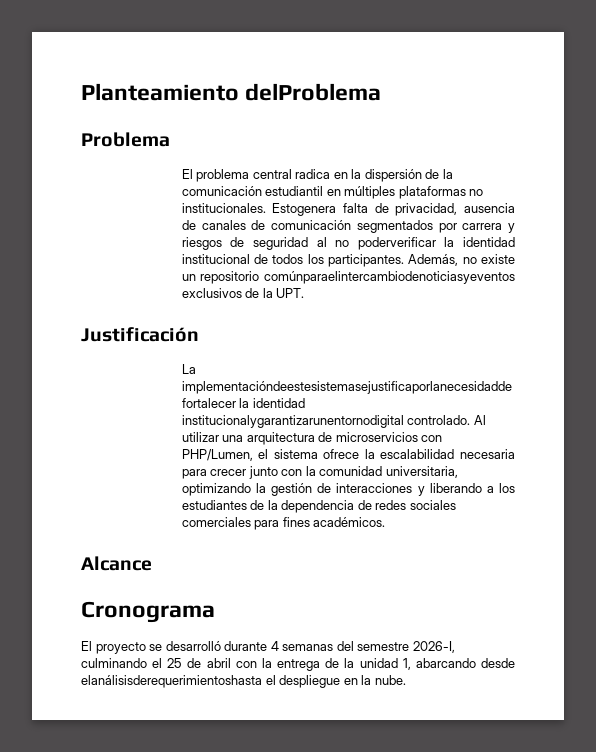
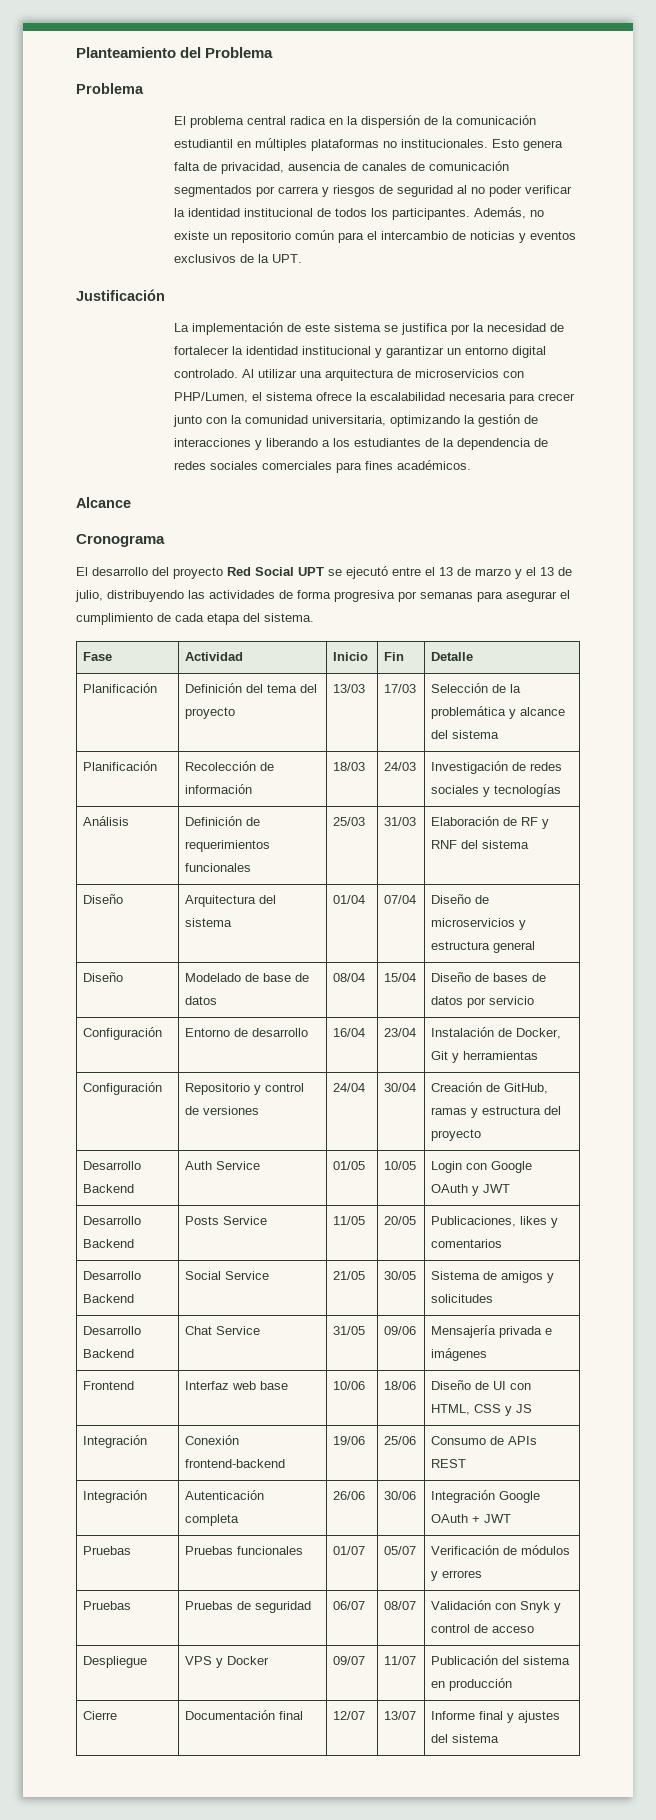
- Planteamiento delProblema
+ Planteamiento del Problema
- Estogenera falta de privacidad, ausencia de canales de comunicación segmentados por carrera y riesgos de seguridad al no poderverificar la identidad institucional de todos los participantes.
+ Esto genera falta de privacidad, ausencia de canales de comunicación segmentados por carrera y riesgos de seguridad al no poder verificar la identidad institucional de todos los participantes.
- Además, no existe un repositorio comúnparaelintercambiodenoticiasyeventos exclusivos de la UPT.
+ Además, no existe un repositorio común para el intercambio de noticias y eventos exclusivos de la UPT.
- La implementacióndeestesistemasejustificaporlanecesidadde fortalecer la identidad institucionalygarantizarunentornodigital controlado.
+ La implementación de este sistema se justifica por la necesidad de fortalecer la identidad institucional y garantizar un entorno digital controlado.
- El proyecto se desarrolló durante 4 semanas del semestre 2026-I, culminando el 25 de abril con la entrega de la unidad 1, abarcando desde elanálisisderequerimientoshasta el despliegue en la nube.
+ El desarrollo del proyecto Red Social UPT se ejecutó entre el 13 de marzo y el 13 de julio, distribuyendo las actividades de forma progresiva por semanas para asegurar el cumplimiento de cada etapa del sistema.
+ Fase | Actividad | Inicio | Fin | Detalle
+ Planificación | Definición del tema del proyecto | 13/03 | 17/03 | Selección de la problemática y alcance del sistema
+ Planificación | Recolección de información | 18/03 | 24/03 | Investigación de redes sociales y tecnologías
+ Análisis | Definición de requerimientos funcionales | 25/03 | 31/03 | Elaboración de RF y RNF del sistema
+ Diseño | Arquitectura del sistema | 01/04 | 07/04 | Diseño de microservicios y estructura general
+ Diseño | Modelado de base de datos | 08/04 | 15/04 | Diseño de bases de datos por servicio
+ Configuración | Entorno de desarrollo | 16/04 | 23/04 | Instalación de Docker, Git y herramientas
+ Configuración | Repositorio y control de versiones | 24/04 | 30/04 | Creación de GitHub, ramas y estructura del proyecto
+ Desarrollo Backend | Auth Service | 01/05 | 10/05 | Login con Google OAuth y JWT
+ Desarrollo Backend | Posts Service | 11/05 | 20/05 | Publicaciones, likes y comentarios
+ Desarrollo Backend | Social Service | 21/05 | 30/05 | Sistema de amigos y solicitudes
+ Desarrollo Backend | Chat Service | 31/05 | 09/06 | Mensajería privada e imágenes
+ Frontend | Interfaz web base | 10/06 | 18/06 | Diseño de UI con HTML, CSS y JS
+ Integración | Conexión frontend-backend | 19/06 | 25/06 | Consumo de APIs REST
+ Integración | Autenticación completa | 26/06 | 30/06 | Integración Google OAuth + JWT
+ Pruebas | Pruebas funcionales | 01/07 | 05/07 | Verificación de módulos y errores
+ Pruebas | Pruebas de seguridad | 06/07 | 08/07 | Validación con Snyk y control de acceso
+ Despliegue | VPS y Docker | 09/07 | 11/07 | Publicación del sistema en producción
+ Cierre | Documentación final | 12/07 | 13/07 | Informe final y ajustes del sistema

